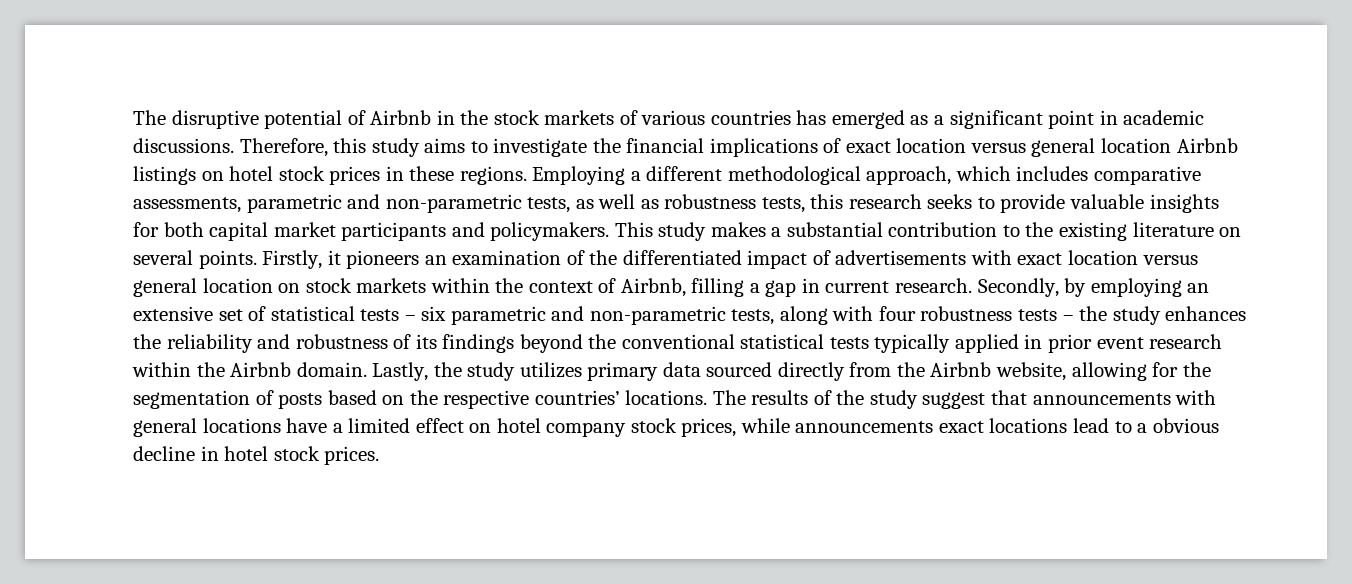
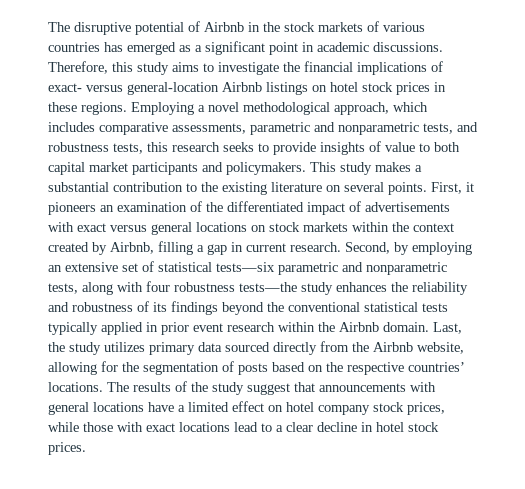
- Therefore, this study aims to investigate the financial implications of exact location versus general location Airbnb listings on hotel stock prices in these regions.
+ Therefore, this study aims to investigate the financial implications of exact- versus general-location Airbnb listings on hotel stock prices in these regions.
- Employing a different methodological approach, which includes comparative assessments, parametric and non-parametric tests, as well as robustness tests, this research seeks to provide valuable insights for both capital market participants and policymakers.
+ Employing a novel methodological approach, which includes comparative assessments, parametric and nonparametric tests, and robustness tests, this research seeks to provide insights of value to both capital market participants and policymakers.
- Firstly, it pioneers an examination of the differentiated impact of advertisements with exact location versus general location on stock markets within the context of Airbnb, filling a gap in current research.
+ First, it pioneers an examination of the differentiated impact of advertisements with exact versus general locations on stock markets within the context created by Airbnb, filling a gap in current research.
- Secondly, by employing an extensive set of statistical tests – six parametric and non-parametric tests, along with four robustness tests – the study enhances the reliability and robustness of its findings beyond the conventional statistical tests typically applied in prior event research within the Airbnb domain.
+ Second, by employing an extensive set of statistical tests—six parametric and nonparametric tests, along with four robustness tests—the study enhances the reliability and robustness of its findings beyond the conventional statistical tests typically applied in prior event research within the Airbnb domain.
- Lastly, the study utilizes primary data sourced directly from the Airbnb website, allowing for the segmentation of posts based on the respective countries’ locations.
+ Last, the study utilizes primary data sourced directly from the Airbnb website, allowing for the segmentation of posts based on the respective countries’ locations.
- The results of the study suggest that announcements with general locations have a limited effect on hotel company stock prices, while announcements exact locations lead to a obvious decline in hotel stock prices.
+ The results of the study suggest that announcements with general locations have a limited effect on hotel company stock prices, while those with exact locations lead to a clear decline in hotel stock prices.

